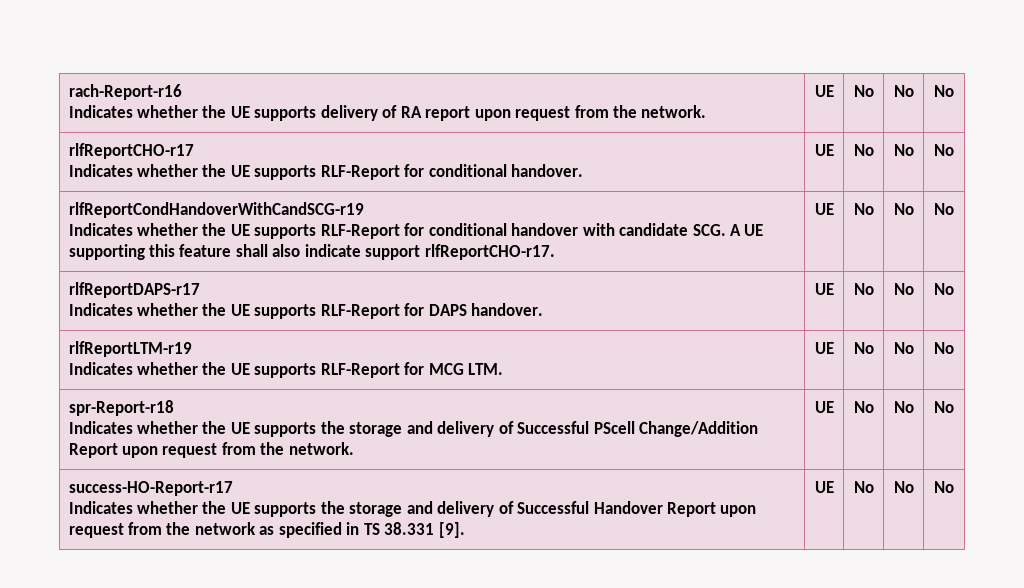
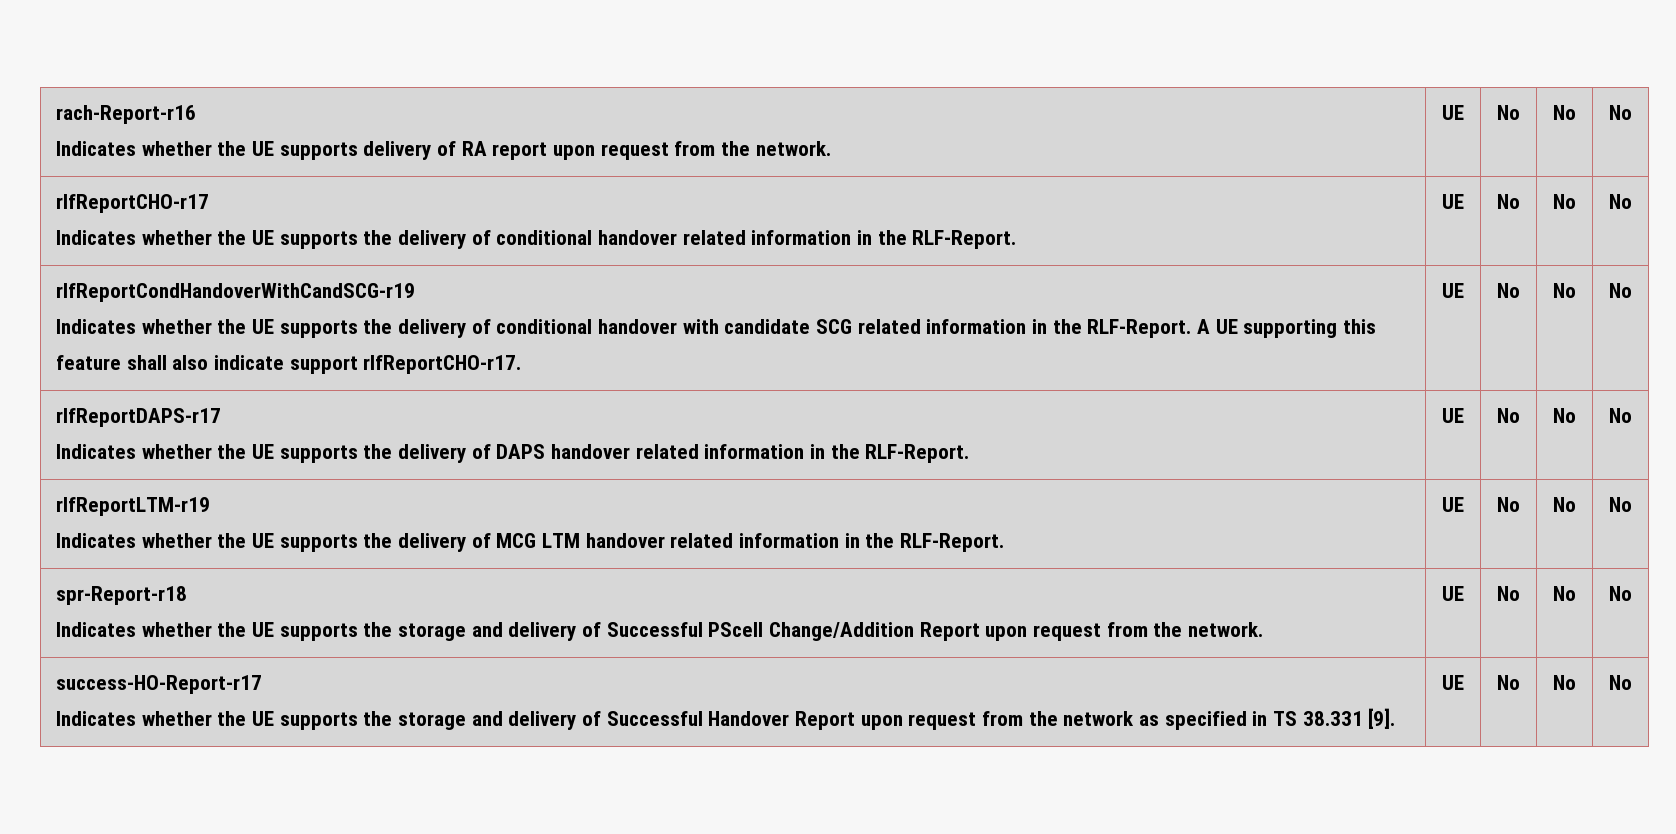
  rlfReportCHO-r17
- Indicates whether the UE supports RLF-Report for conditional handover. | UE | No | No | No
+ Indicates whether the UE supports the delivery of conditional handover related information in the RLF-Report. | UE | No | No | No
  rlfReportCondHandoverWithCandSCG-r19
- Indicates whether the UE supports RLF-Report for conditional handover with candidate SCG. A UE supporting this feature shall also indicate support rlfReportCHO-r17. | UE | No | No | No
+ Indicates whether the UE supports the delivery of conditional handover with candidate SCG related information in the RLF-Report. A UE supporting this feature shall also indicate support rlfReportCHO-r17. | UE | No | No | No
  rlfReportDAPS-r17
- Indicates whether the UE supports RLF-Report for DAPS handover. | UE | No | No | No
+ Indicates whether the UE supports the delivery of DAPS handover related information in the RLF-Report. | UE | No | No | No
  rlfReportLTM-r19
- Indicates whether the UE supports RLF-Report for MCG LTM. | UE | No | No | No
+ Indicates whether the UE supports the delivery of MCG LTM handover related information in the RLF-Report. | UE | No | No | No

